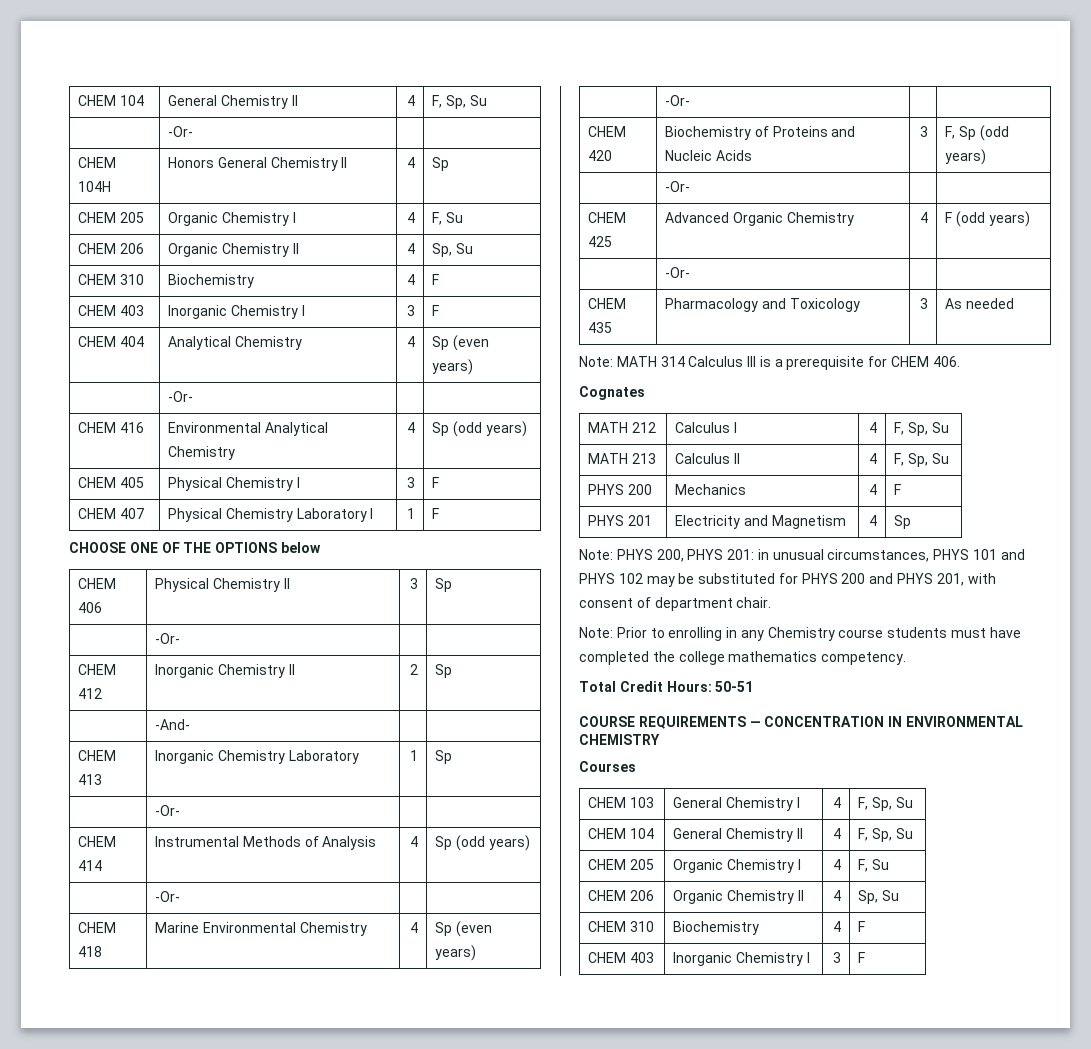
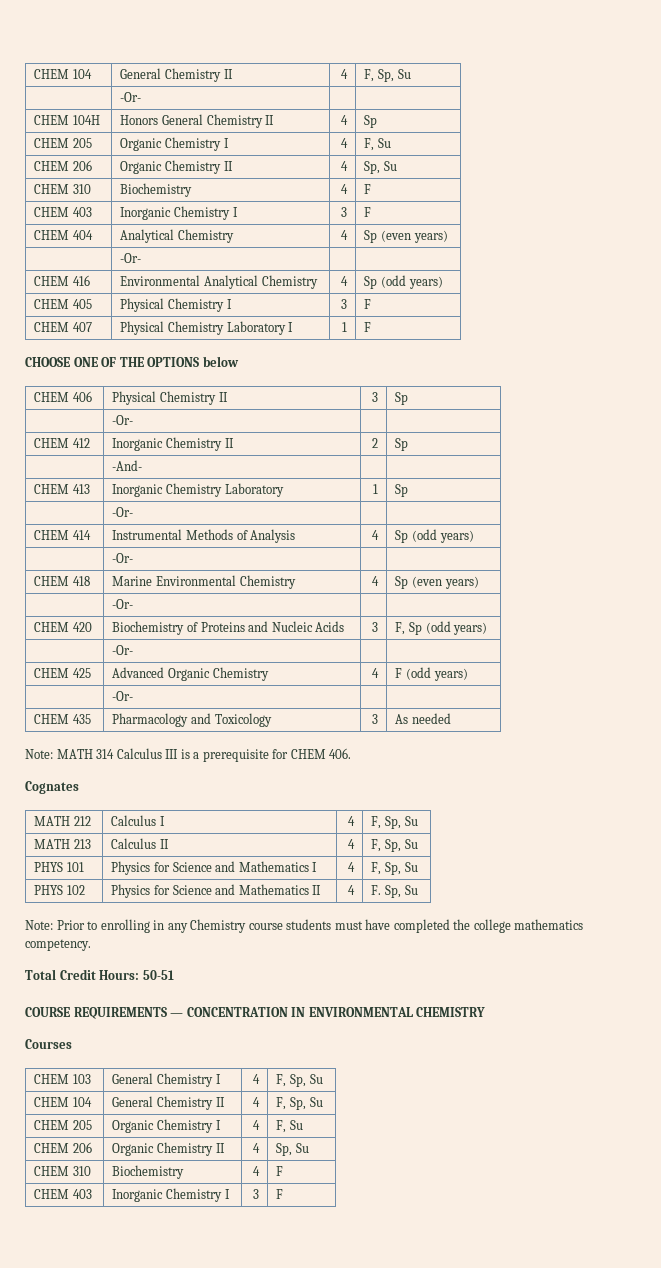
- PHYS 200 | Mechanics | 4 | F
- PHYS 201 | Electricity and Magnetism | 4 | Sp
- Note: PHYS 200, PHYS 201: in unusual circumstances, PHYS 101 and PHYS 102 may be substituted for PHYS 200 and PHYS 201, with consent of department chair.
+ PHYS 101 | Physics for Science and Mathematics I | 4 | F, Sp, Su
+ PHYS 102 | Physics for Science and Mathematics II | 4 | F. Sp, Su

